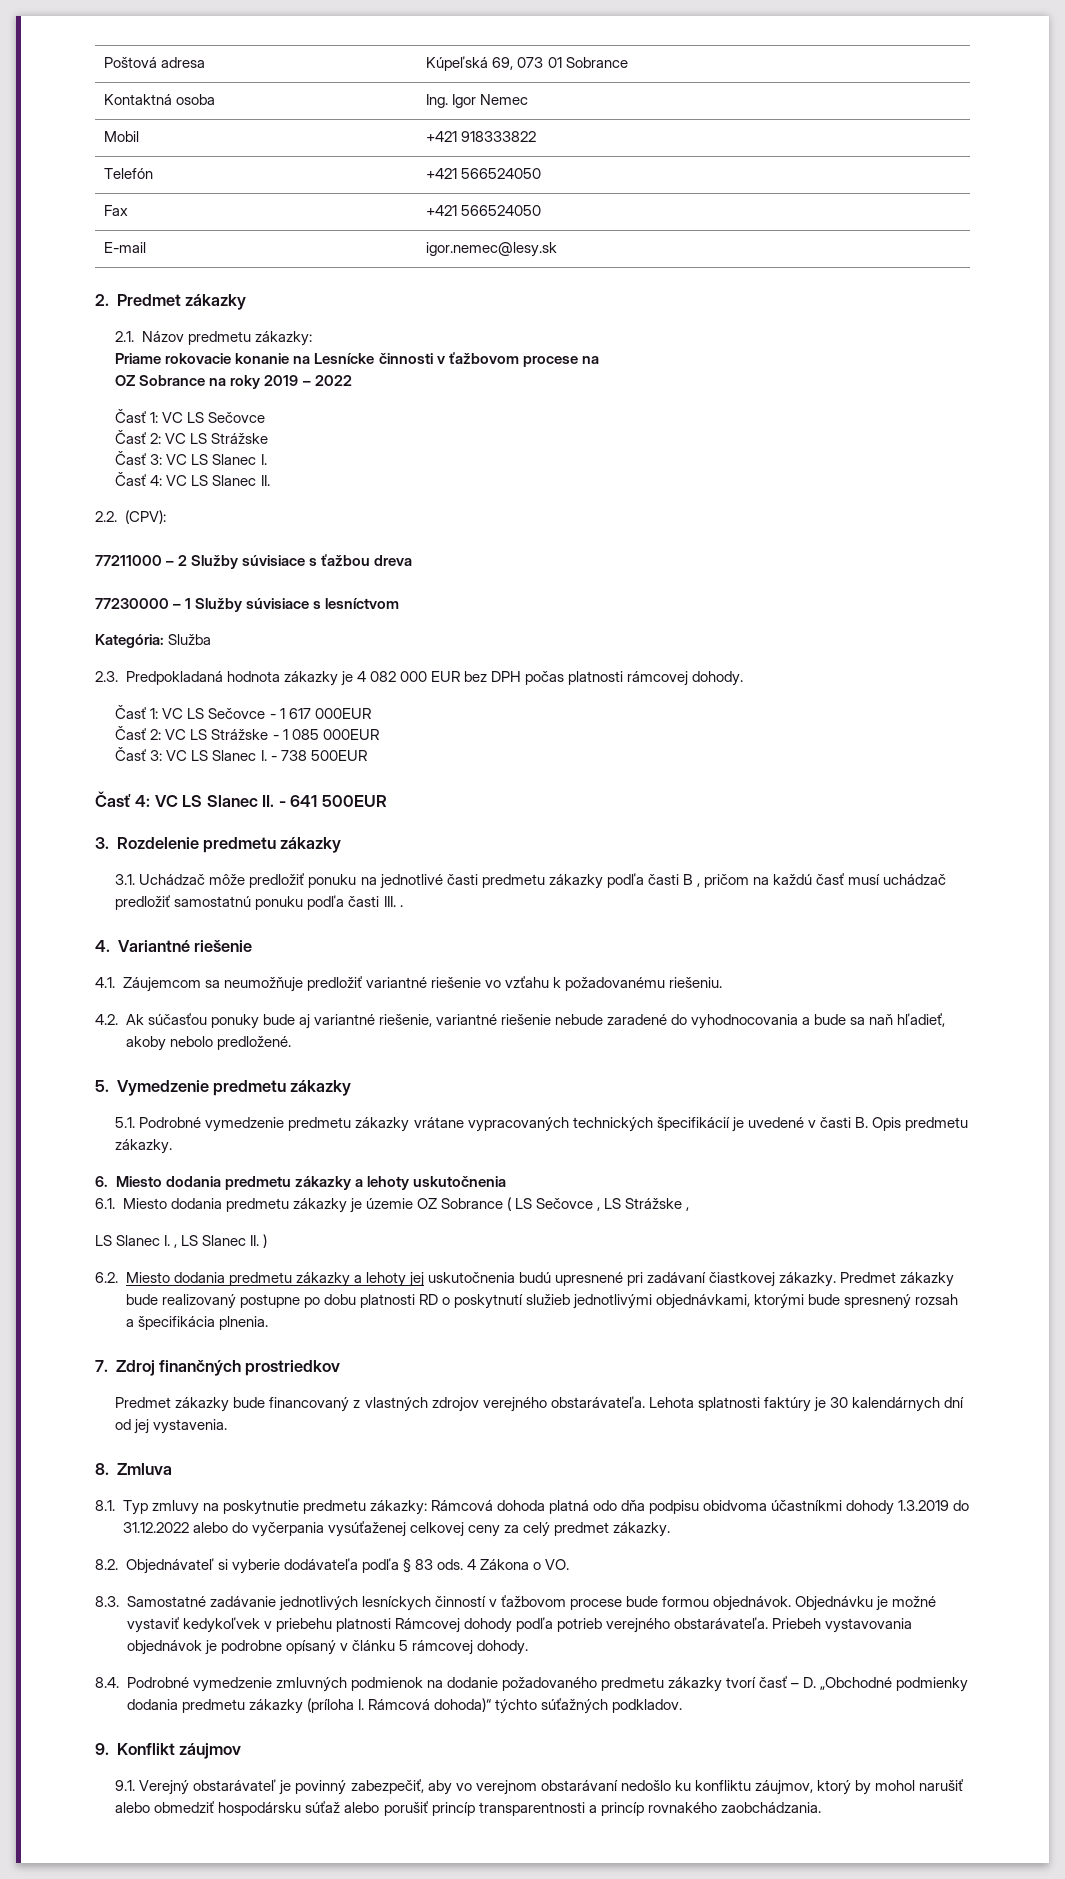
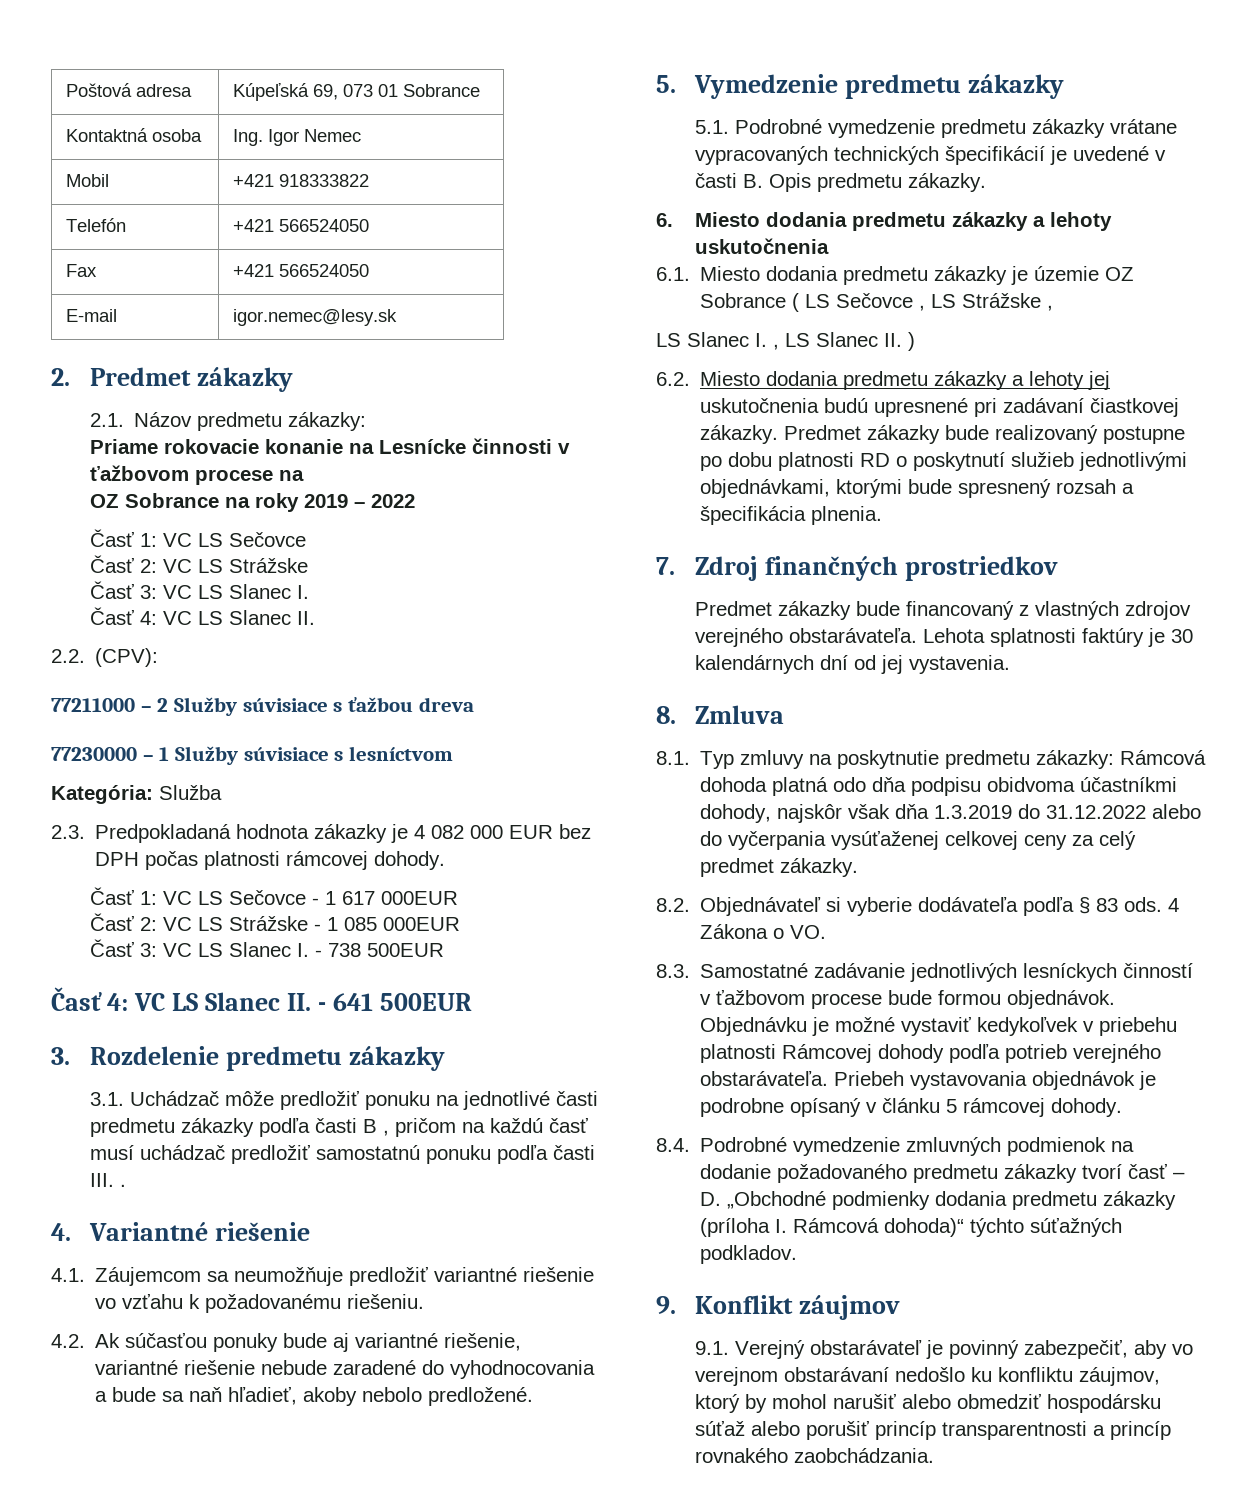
- 8.1. Typ zmluvy na poskytnutie predmetu zákazky: Rámcová dohoda platná odo dňa podpisu obidvoma účastníkmi dohody 1.3.2019 do 31.12.2022 alebo do vyčerpania vysúťaženej celkovej ceny za celý predmet zákazky.
+ 8.1. Typ zmluvy na poskytnutie predmetu zákazky: Rámcová dohoda platná odo dňa podpisu obidvoma účastníkmi dohody, najskôr však dňa 1.3.2019 do 31.12.2022 alebo do vyčerpania vysúťaženej celkovej ceny za celý predmet zákazky.

